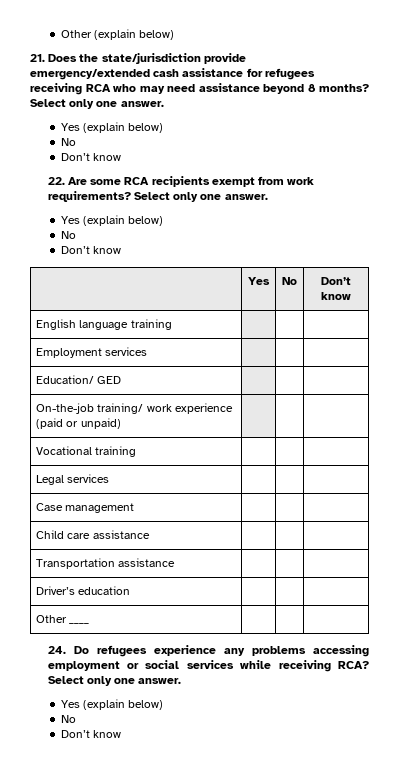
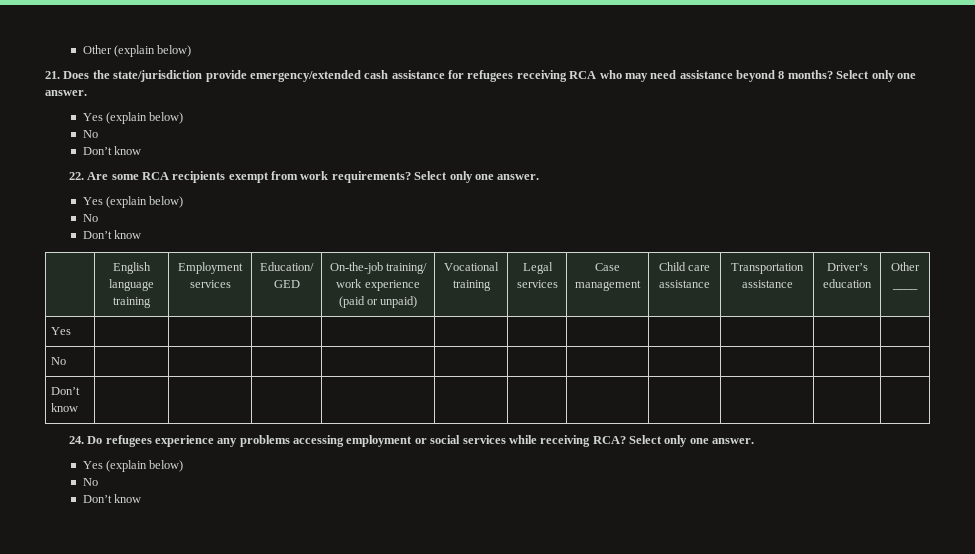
- | Yes | No | Don’t know
- English language training | | |
- Employment services | | |
- Education/ GED | | |
- On-the-job training/ work experience (paid or unpaid) | | |
- Vocational training | | |
- Legal services | | |
- Case management | | |
- Child care assistance | | |
- Transportation assistance | | |
- Driver’s education | | |
- Other ____ | | |
+ | English language training | Employment services | Education/ GED | On-the-job training/ work experience (paid or unpaid) | Vocational training | Legal services | Case management | Child care assistance | Transportation assistance | Driver’s education | Other ____
+ Yes | | | | | | | | | | |
+ No | | | | | | | | | | |
+ Don’t know | | | | | | | | | | |

